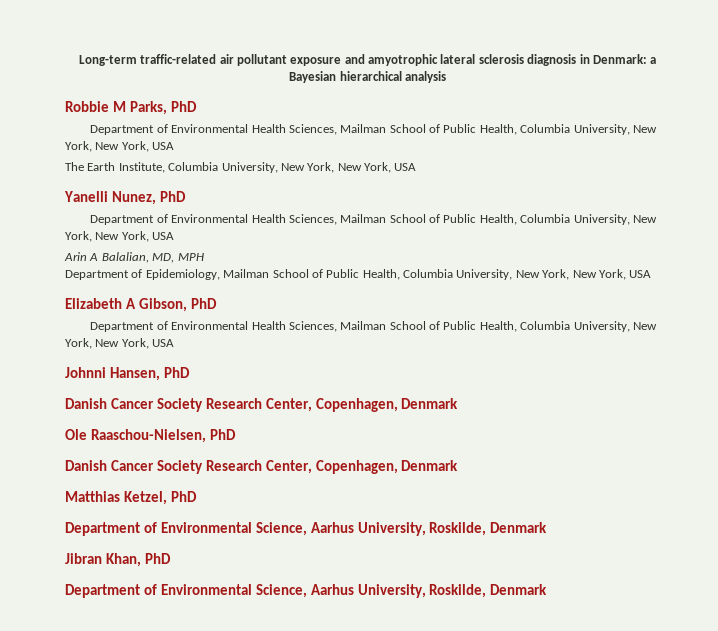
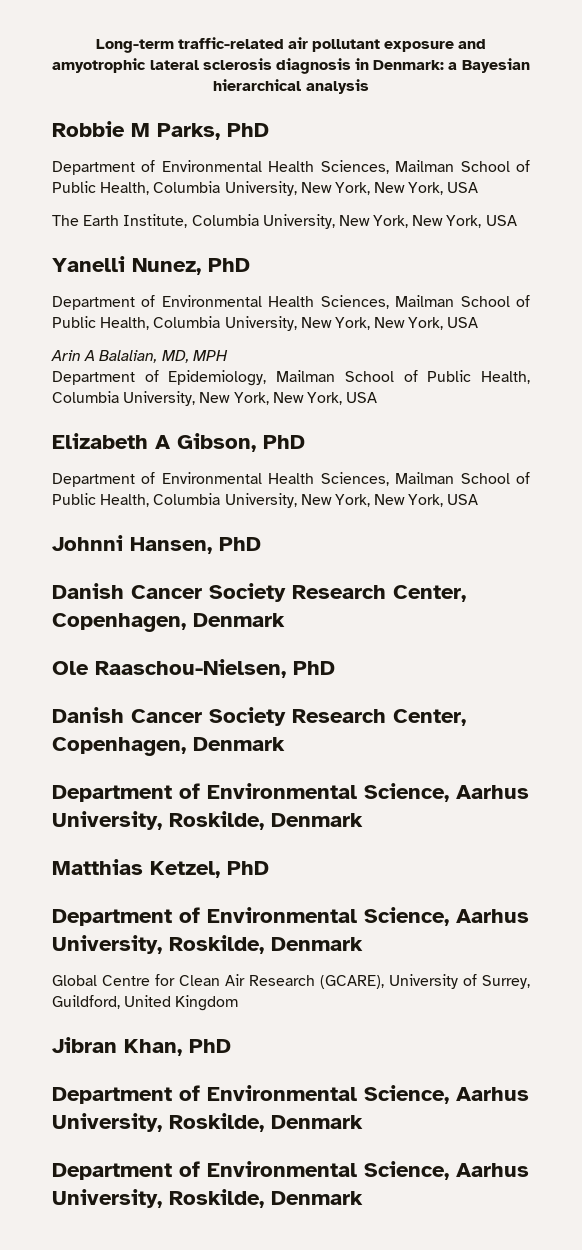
  Ole Raaschou-Nielsen, PhD
  Danish Cancer Society Research Center, Copenhagen, Denmark
+ Department of Environmental Science, Aarhus University, Roskilde, Denmark
+ Global Centre for Clean Air Research (GCARE), University of Surrey, Guildford, United Kingdom
  Jibran Khan, PhD
+ Department of Environmental Science, Aarhus University, Roskilde, Denmark

